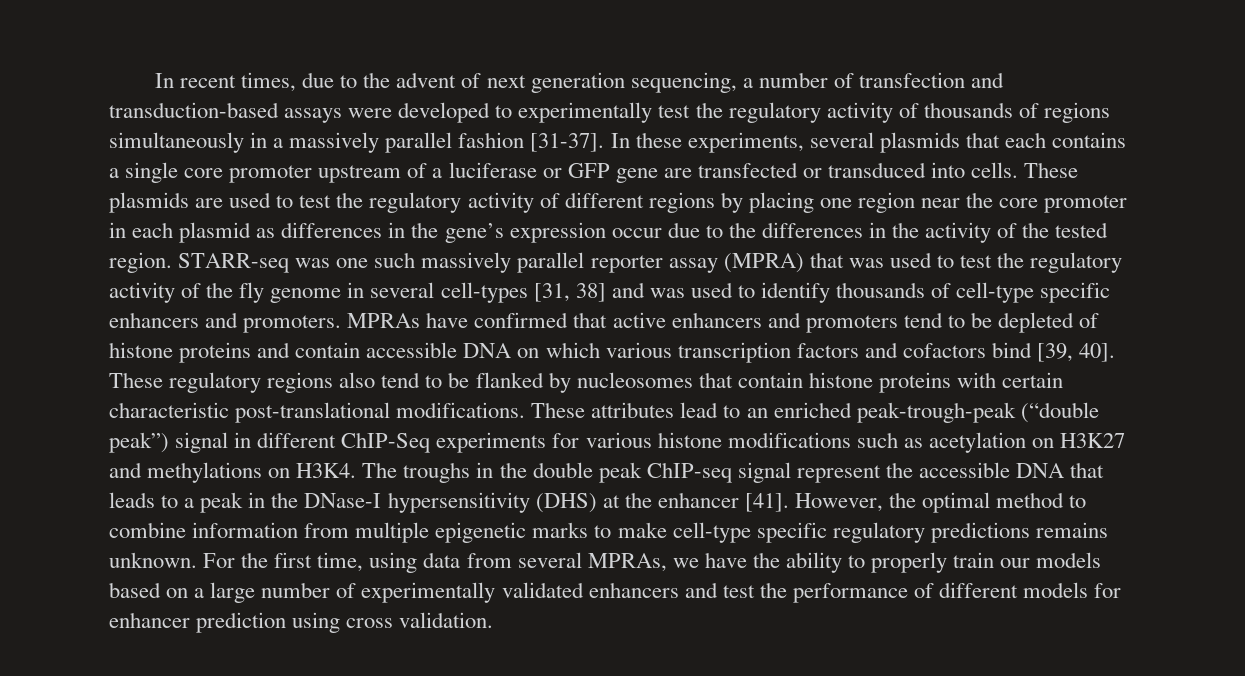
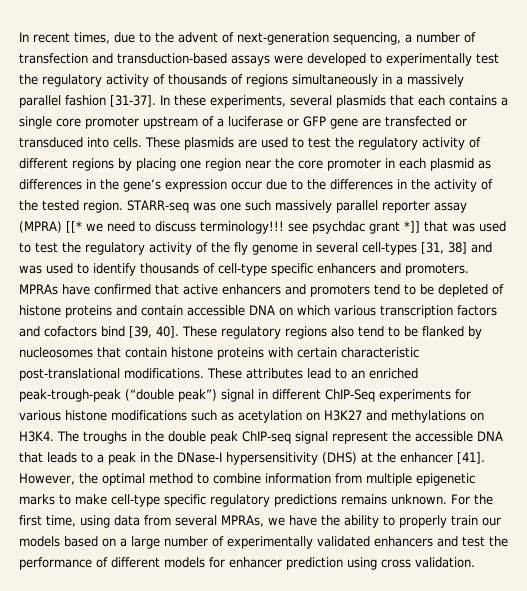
- In recent times, due to the advent of next generation sequencing, a number of transfection and transduction-based assays were developed to experimentally test the regulatory activity of thousands of regions simultaneously in a massively parallel fashion [31-37].
+ In recent times, due to the advent of next-generation sequencing, a number of transfection and transduction-based assays were developed to experimentally test the regulatory activity of thousands of regions simultaneously in a massively parallel fashion [31-37].
- STARR-seq was one such massively parallel reporter assay (MPRA) that was used to test the regulatory activity of the fly genome in several cell-types [31, 38] and was used to identify thousands of cell-type specific enhancers and promoters.
+ STARR-seq was one such massively parallel reporter assay (MPRA) [[* we need to discuss terminology!!! see psychdac grant *]] that was used to test the regulatory activity of the fly genome in several cell-types [31, 38] and was used to identify thousands of cell-type specific enhancers and promoters.

